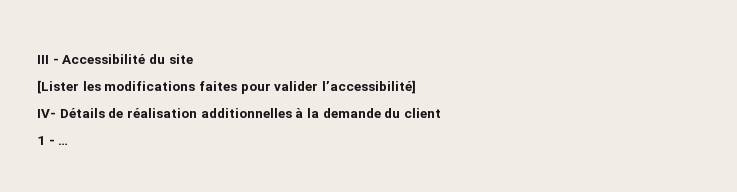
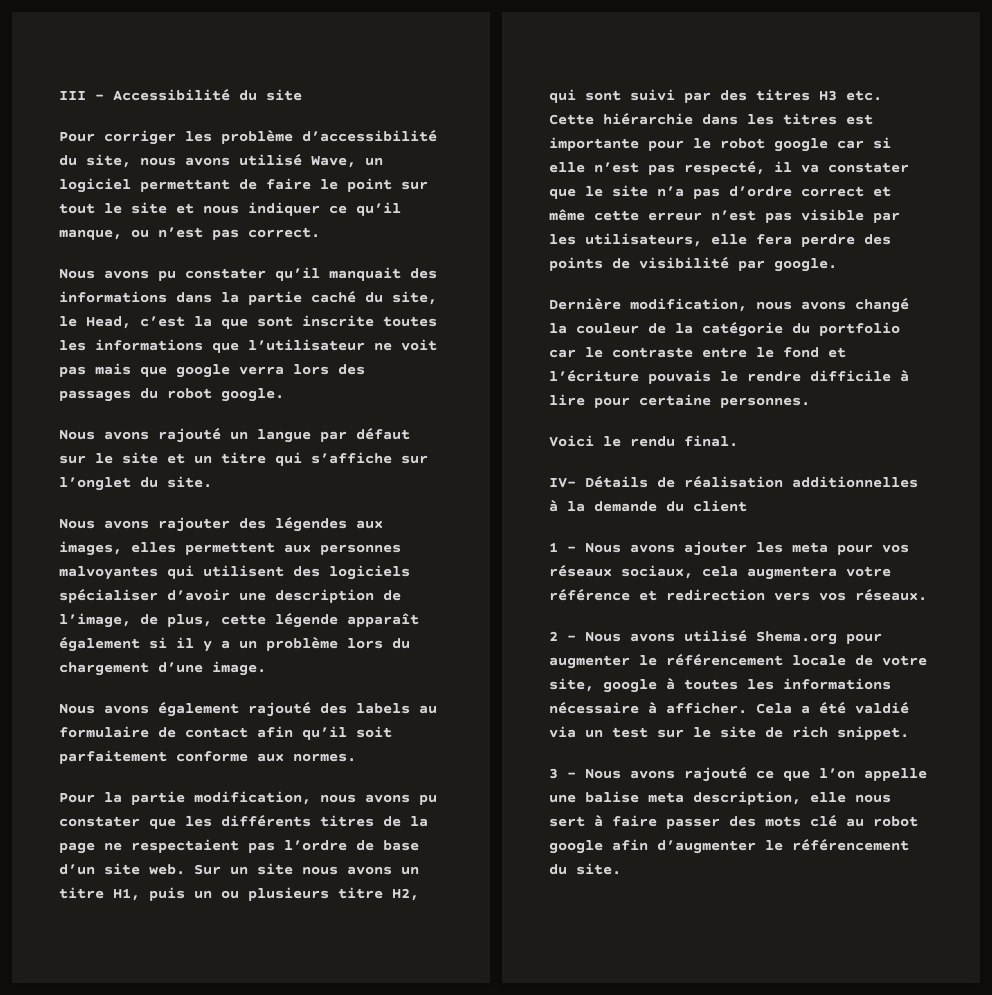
- [Lister les modifications faites pour valider l’accessibilité]
+ Pour corriger les problème d’accessibilité du site, nous avons utilisé Wave, un logiciel permettant de faire le point sur tout le site et nous indiquer ce qu’il manque, ou n’est pas correct.
+ Nous avons pu constater qu’il manquait des informations dans la partie caché du site, le Head, c’est la que sont inscrite toutes les informations que l’utilisateur ne voit pas mais que google verra lors des passages du robot google.
+ Nous avons rajouté un langue par défaut sur le site et un titre qui s’affiche sur l’onglet du site.
+ Nous avons rajouter des légendes aux images, elles permettent aux personnes malvoyantes qui utilisent des logiciels spécialiser d’avoir une description de l’image, de plus, cette légende apparaît également si il y a un problème lors du chargement d’une image.
+ Nous avons également rajouté des labels au formulaire de contact afin qu’il soit parfaitement conforme aux normes.
+ Pour la partie modification, nous avons pu constater que les différents titres de la page ne respectaient pas l’ordre de base d’un site web. Sur un site nous avons un titre H1, puis un ou plusieurs titre H2, qui sont suivi par des titres H3 etc. Cette hiérarchie dans les titres est importante pour le robot google car si elle n’est pas respecté, il va constater que le site n’a pas d’ordre correct et même cette erreur n’est pas visible par les utilisateurs, elle fera perdre des points de visibilité par google.
+ Dernière modification, nous avons changé la couleur de la catégorie du portfolio car le contraste entre le fond et l’écriture pouvais le rendre difficile à lire pour certaine personnes.
+ Voici le rendu final.
- 1 - …
+ 1 - Nous avons ajouter les meta pour vos réseaux sociaux, cela augmentera votre référence et redirection vers vos réseaux.
+ 2 - Nous avons utilisé Shema.org pour augmenter le référencement locale de votre site, google à toutes les informations nécessaire à afficher. Cela a été valdié via un test sur le site de rich snippet.
+ 3 - Nous avons rajouté ce que l’on appelle une balise meta description, elle nous sert à faire passer des mots clé au robot google afin d’augmenter le référencement du site.

